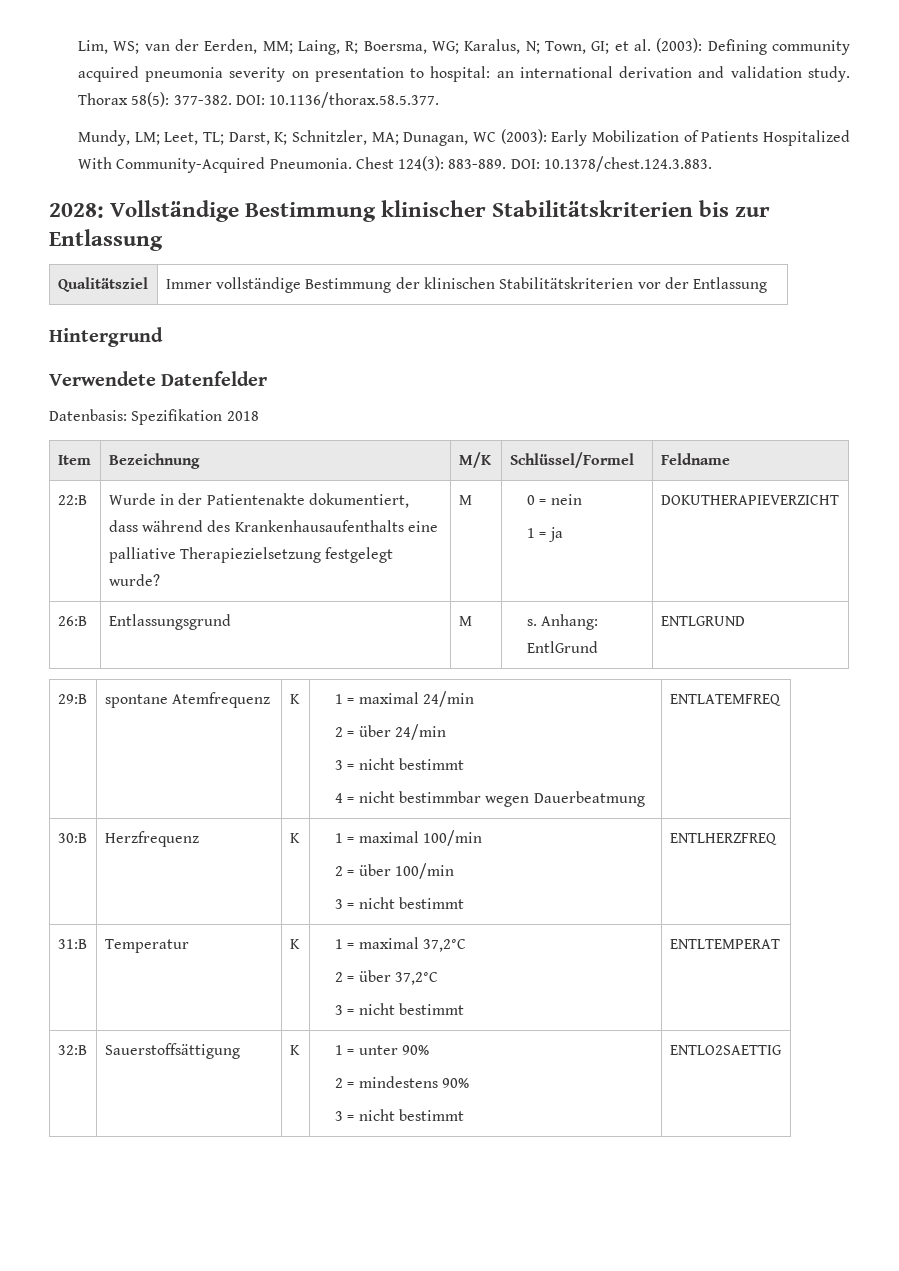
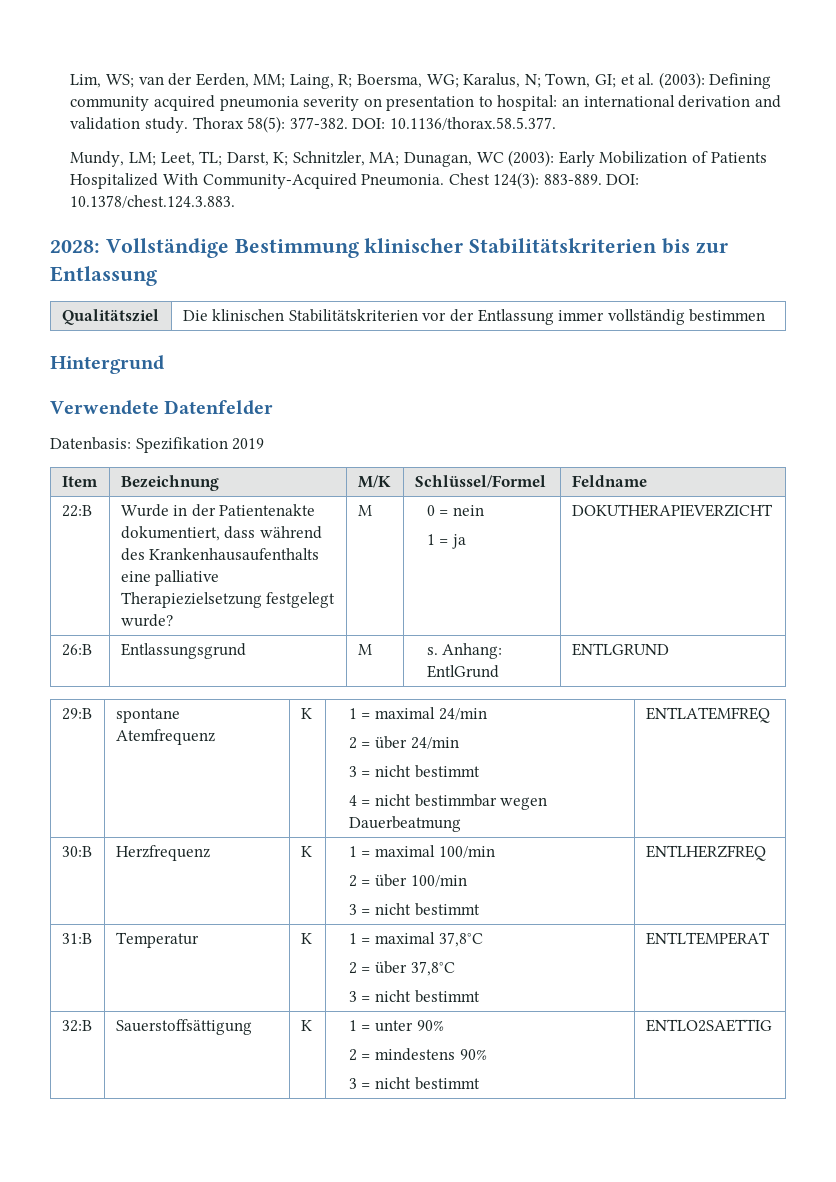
- Qualitätsziel | Immer vollständige Bestimmung der klinischen Stabilitätskriterien vor der Entlassung
+ Qualitätsziel | Die klinischen Stabilitätskriterien vor der Entlassung immer vollständig bestimmen
- Datenbasis: Spezifikation 2018
+ Datenbasis: Spezifikation 2019
- 31:B | Temperatur | K | 1 = maximal 37,2°C
- 2 = über 37,2°C
+ 31:B | Temperatur | K | 1 = maximal 37,8°C
+ 2 = über 37,8°C

